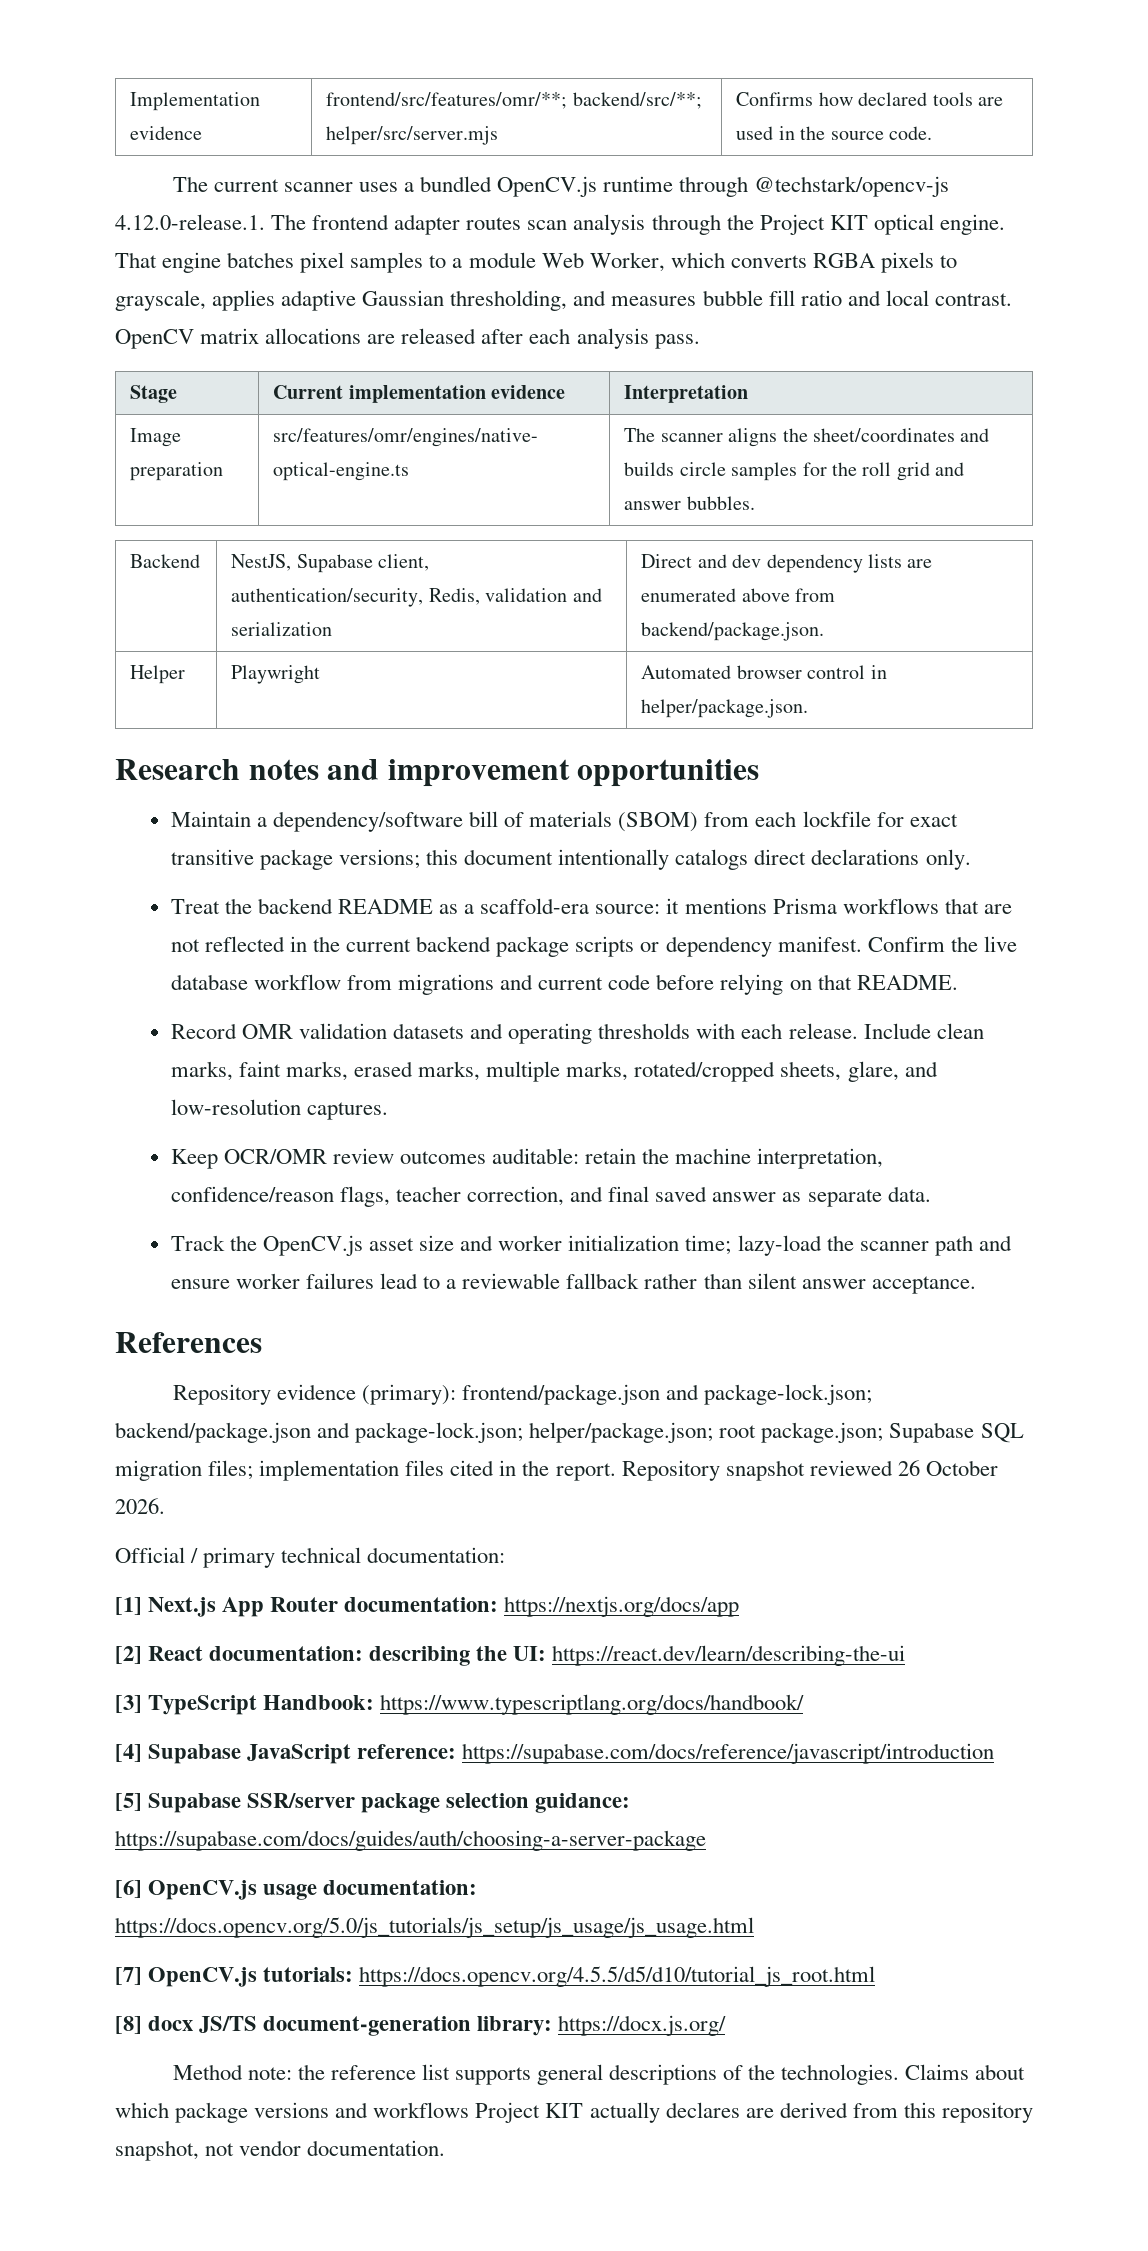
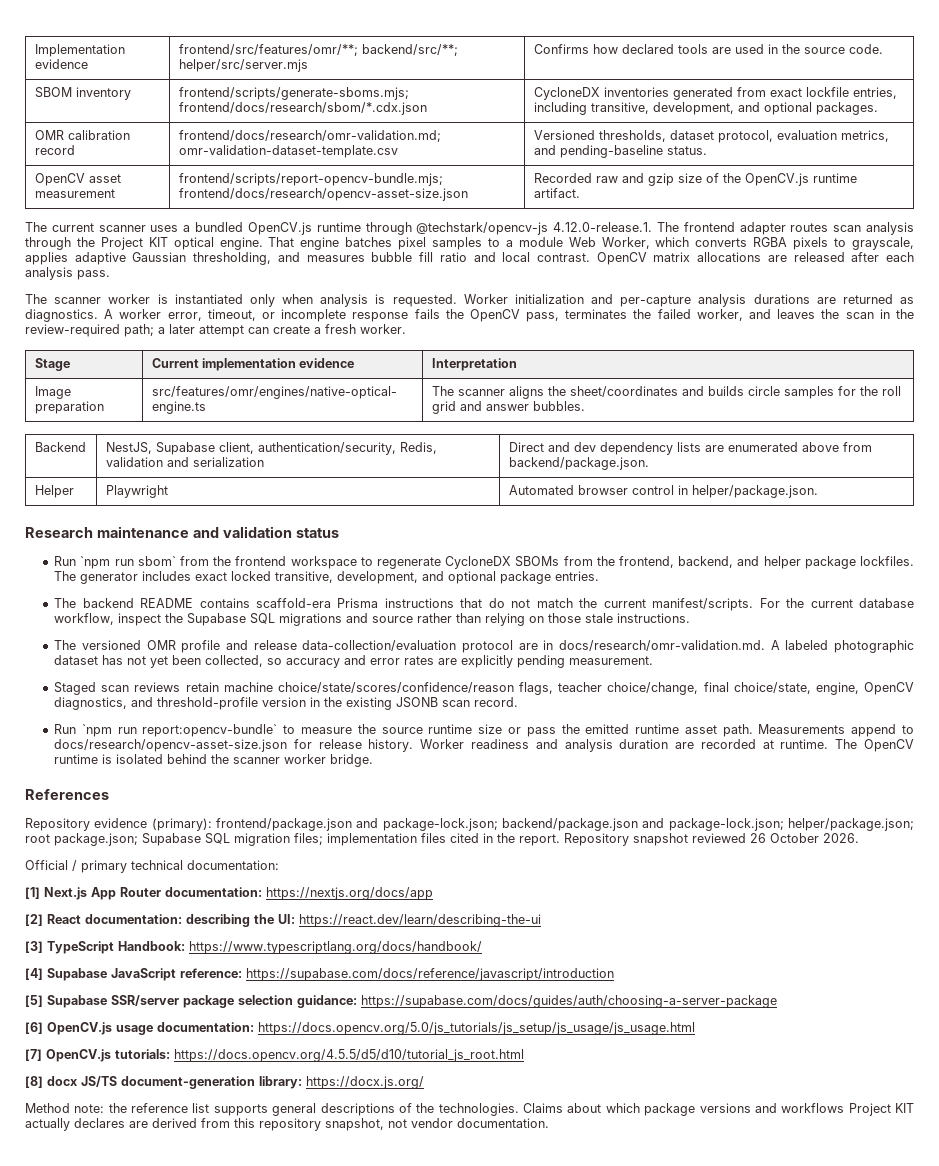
+ SBOM inventory | frontend/scripts/generate-sboms.mjs; frontend/docs/research/sbom/*.cdx.json | CycloneDX inventories generated from exact lockfile entries, including transitive, development, and optional packages.
+ OMR calibration record | frontend/docs/research/omr-validation.md; omr-validation-dataset-template.csv | Versioned thresholds, dataset protocol, evaluation metrics, and pending-baseline status.
+ OpenCV asset measurement | frontend/scripts/report-opencv-bundle.mjs; frontend/docs/research/opencv-asset-size.json | Recorded raw and gzip size of the OpenCV.js runtime artifact.
+ The scanner worker is instantiated only when analysis is requested. Worker initialization and per-capture analysis durations are returned as diagnostics. A worker error, timeout, or incomplete response fails the OpenCV pass, terminates the failed worker, and leaves the scan in the review-required path; a later attempt can create a fresh worker.
- Research notes and improvement opportunities
- Maintain a dependency/software bill of materials (SBOM) from each lockfile for exact transitive package versions; this document intentionally catalogs direct declarations only.
- Treat the backend README as a scaffold-era source: it mentions Prisma workflows that are not reflected in the current backend package scripts or dependency manifest. Confirm the live database workflow from migrations and current code before relying on that README.
- Record OMR validation datasets and operating thresholds with each release. Include clean marks, faint marks, erased marks, multiple marks, rotated/cropped sheets, glare, and low-resolution captures.
- Keep OCR/OMR review outcomes auditable: retain the machine interpretation, confidence/reason flags, teacher correction, and final saved answer as separate data.
- Track the OpenCV.js asset size and worker initialization time; lazy-load the scanner path and ensure worker failures lead to a reviewable fallback rather than silent answer acceptance.
+ Research maintenance and validation status
+ Run `npm run sbom` from the frontend workspace to regenerate CycloneDX SBOMs from the frontend, backend, and helper package lockfiles. The generator includes exact locked transitive, development, and optional package entries.
+ The backend README contains scaffold-era Prisma instructions that do not match the current manifest/scripts. For the current database workflow, inspect the Supabase SQL migrations and source rather than relying on those stale instructions.
+ The versioned OMR profile and release data-collection/evaluation protocol are in docs/research/omr-validation.md. A labeled photographic dataset has not yet been collected, so accuracy and error rates are explicitly pending measurement.
+ Staged scan reviews retain machine choice/state/scores/confidence/reason flags, teacher choice/change, final choice/state, engine, OpenCV diagnostics, and threshold-profile version in the existing JSONB scan record.
+ Run `npm run report:opencv-bundle` to measure the source runtime size or pass the emitted runtime asset path. Measurements append to docs/research/opencv-asset-size.json for release history. Worker readiness and analysis duration are recorded at runtime. The OpenCV runtime is isolated behind the scanner worker bridge.

